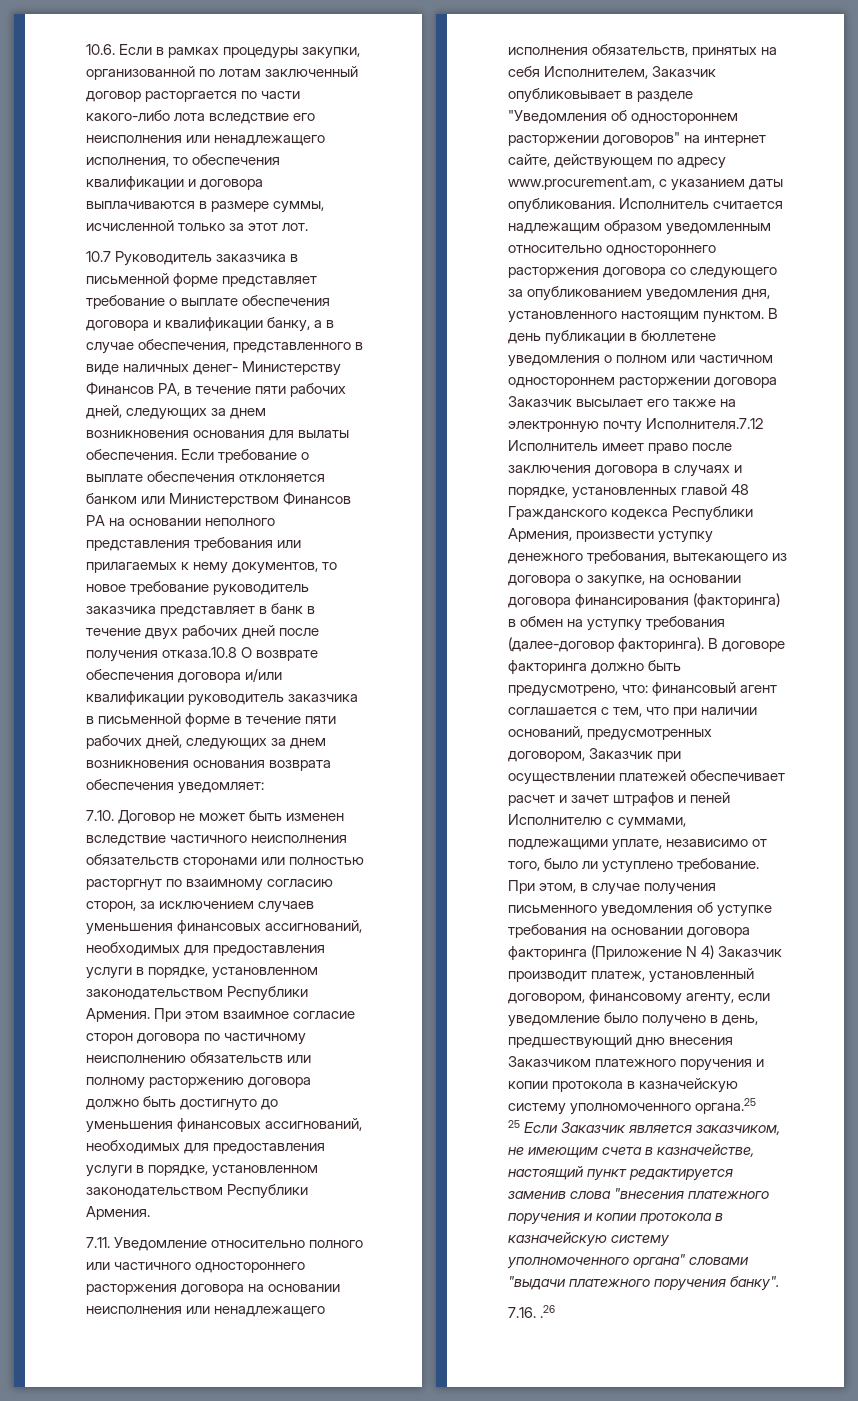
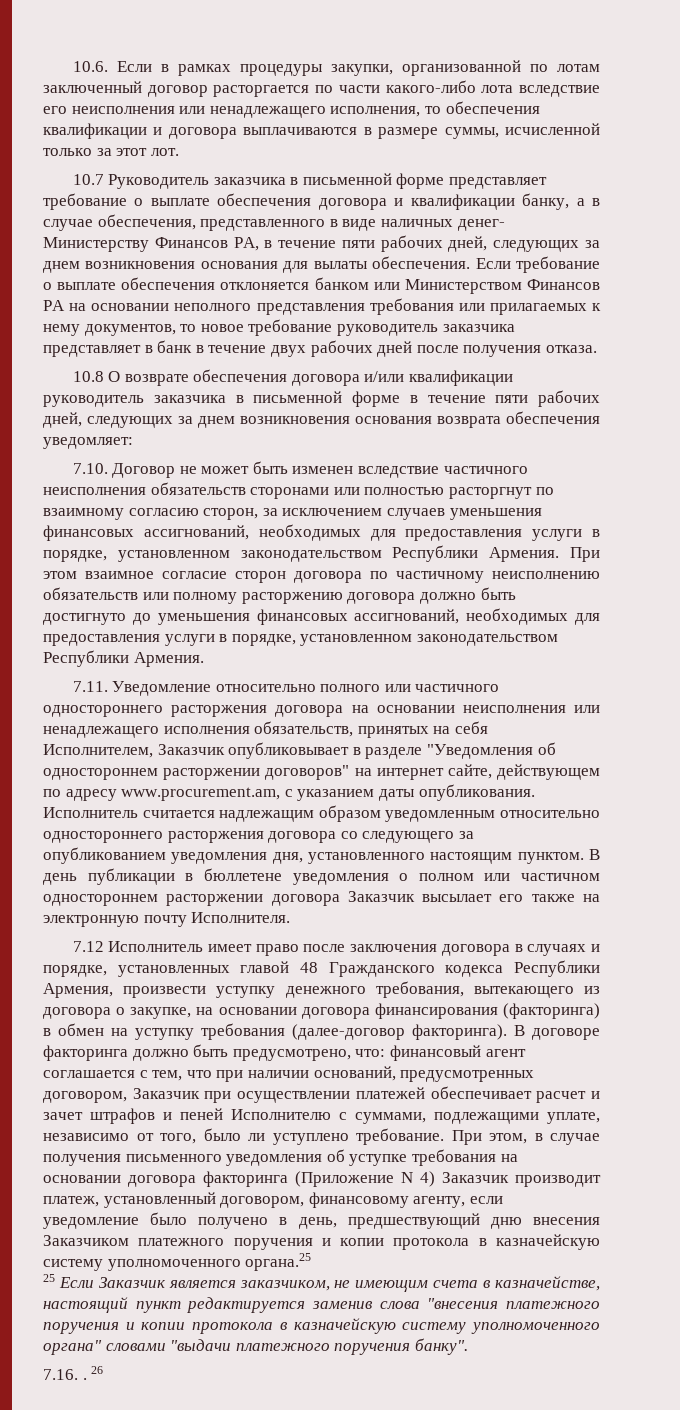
- Если требование о выплате обеспечения отклоняется банком или Министерством Финансов РА на основании неполного представления требования или прилагаемых к нему документов, то новое требование руководитель заказчика представляет в банк в течение двух рабочих дней после получения отказа.10.8 О возврате обеспечения договора и/или квалификации руководитель заказчика в письменной форме в течение пяти рабочих дней, следующих за днем возникновения основания возврата обеспечения уведомляет:
+ Если требование о выплате обеспечения отклоняется банком или Министерством Финансов РА на основании неполного представления требования или прилагаемых к нему документов, то новое требование руководитель заказчика представляет в банк в течение двух рабочих дней после получения отказа.
+ 10.8 О возврате обеспечения договора и/или квалификации руководитель заказчика в письменной форме в течение пяти рабочих дней, следующих за днем возникновения основания возврата обеспечения уведомляет:
- В день публикации в бюллетене уведомления о полном или частичном одностороннем расторжении договора Заказчик высылает его также на электронную почту Исполнителя.7.12 Исполнитель имеет право после заключения договора в случаях и порядке, установленных главой 48 Гражданского кодекса Республики Армения, произвести уступку денежного требования, вытекающего из договора о закупке, на основании договора финансирования (факторинга) в обмен на уступку требования (далее-договор факторинга).
+ В день публикации в бюллетене уведомления о полном или частичном одностороннем расторжении договора Заказчик высылает его также на электронную почту Исполнителя.
+ 7.12 Исполнитель имеет право после заключения договора в случаях и порядке, установленных главой 48 Гражданского кодекса Республики Армения, произвести уступку денежного требования, вытекающего из договора о закупке, на основании договора финансирования (факторинга) в обмен на уступку требования (далее-договор факторинга).
- 7.16. .26
+ 7.16. . 26

